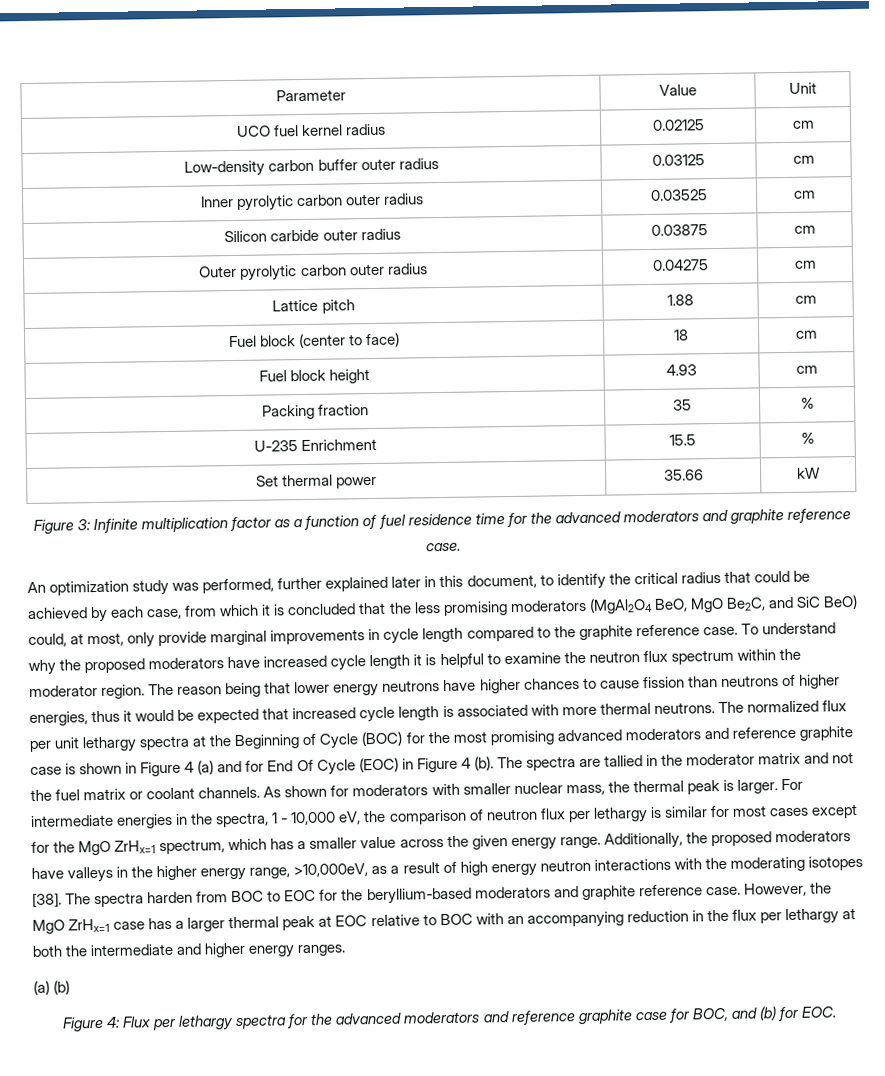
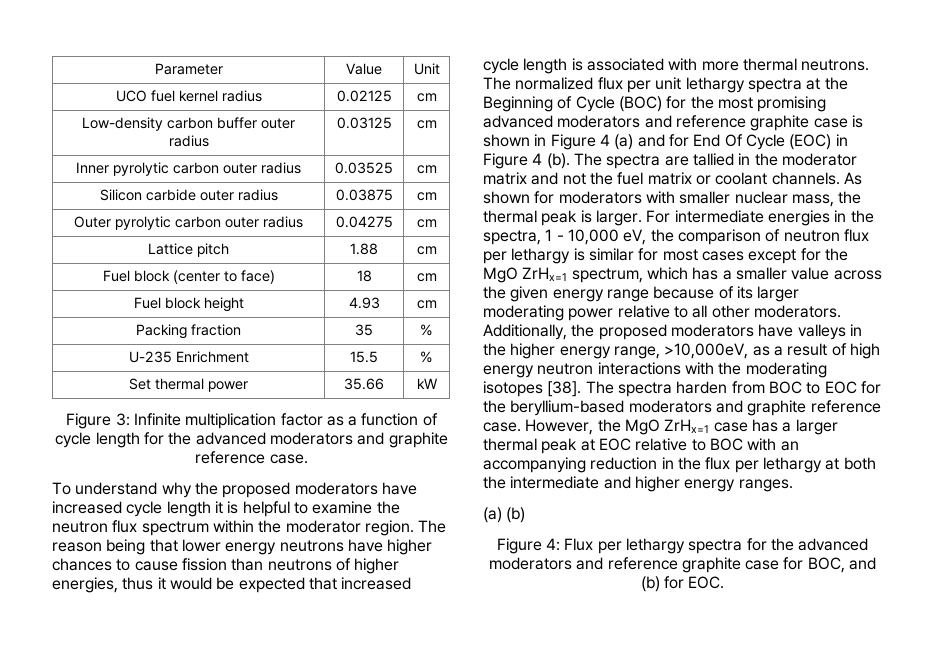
- Figure 3: Infinite multiplication factor as a function of fuel residence time for the advanced moderators and graphite reference case.
+ Figure 3: Infinite multiplication factor as a function of cycle length for the advanced moderators and graphite reference case.
- An optimization study was performed, further explained later in this document, to identify the critical radius that could be achieved by each case, from which it is concluded that the less promising moderators (MgAl2O4 BeO, MgO Be2C, and SiC BeO) could, at most, only provide marginal improvements in cycle length compared to the graphite reference case.
- For intermediate energies in the spectra, 1 - 10,000 eV, the comparison of neutron flux per lethargy is similar for most cases except for the MgO ZrHx=1 spectrum, which has a smaller value across the given energy range.
+ For intermediate energies in the spectra, 1 - 10,000 eV, the comparison of neutron flux per lethargy is similar for most cases except for the MgO ZrHx=1 spectrum, which has a smaller value across the given energy range because of its larger moderating power relative to all other moderators.

